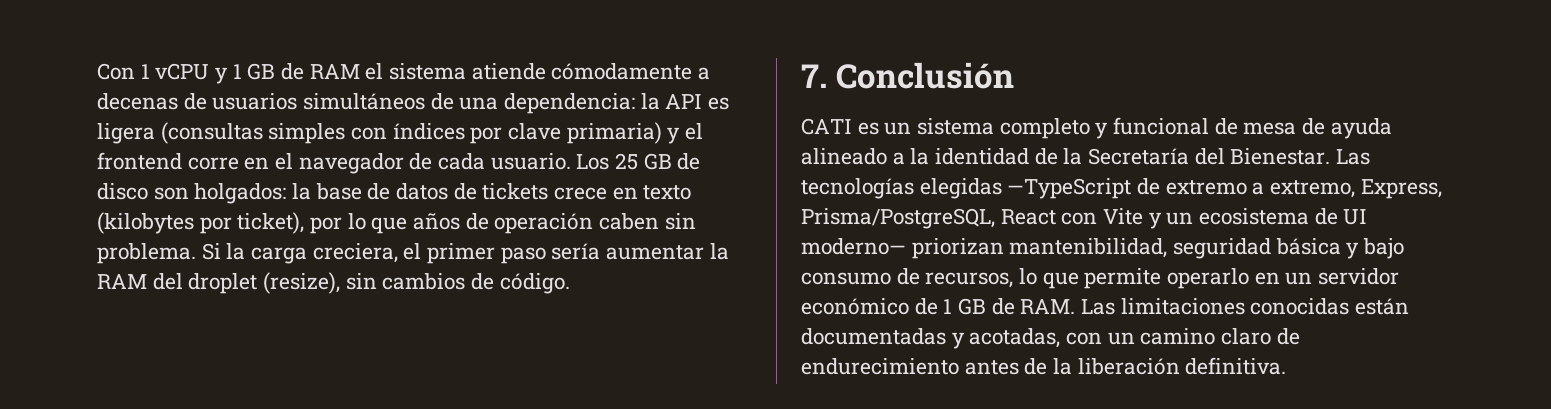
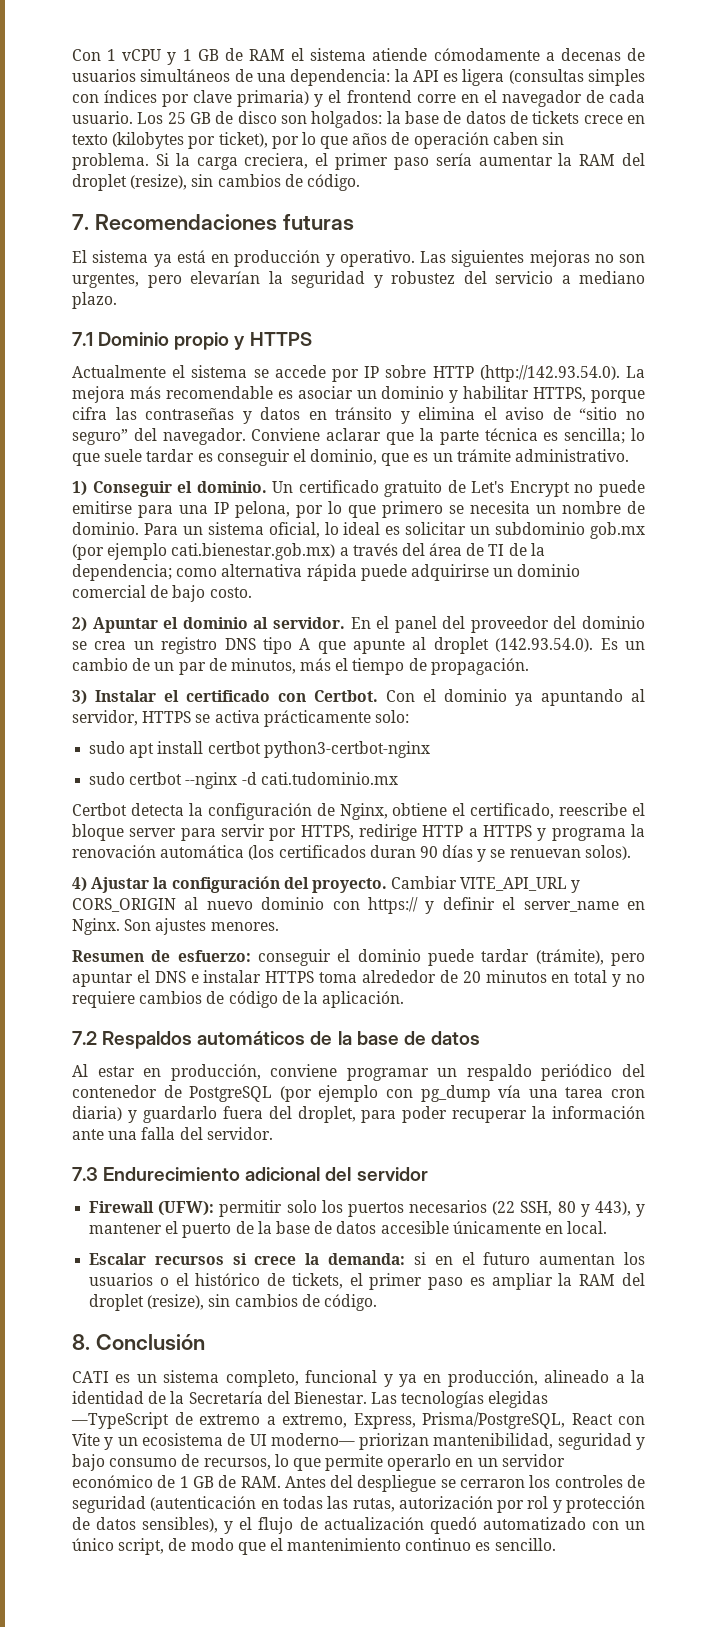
- 7. Conclusión
+ 7. Recomendaciones futuras
+ El sistema ya está en producción y operativo. Las siguientes mejoras no son urgentes, pero elevarían la seguridad y robustez del servicio a mediano plazo.
+ 7.1 Dominio propio y HTTPS
+ Actualmente el sistema se accede por IP sobre HTTP (http://142.93.54.0). La mejora más recomendable es asociar un dominio y habilitar HTTPS, porque cifra las contraseñas y datos en tránsito y elimina el aviso de “sitio no seguro” del navegador. Conviene aclarar que la parte técnica es sencilla; lo que suele tardar es conseguir el dominio, que es un trámite administrativo.
+ 1) Conseguir el dominio. Un certificado gratuito de Let's Encrypt no puede emitirse para una IP pelona, por lo que primero se necesita un nombre de dominio. Para un sistema oficial, lo ideal es solicitar un subdominio gob.mx (por ejemplo cati.bienestar.gob.mx) a través del área de TI de la dependencia; como alternativa rápida puede adquirirse un dominio comercial de bajo costo.
+ 2) Apuntar el dominio al servidor. En el panel del proveedor del dominio se crea un registro DNS tipo A que apunte al droplet (142.93.54.0). Es un cambio de un par de minutos, más el tiempo de propagación.
+ 3) Instalar el certificado con Certbot. Con el dominio ya apuntando al servidor, HTTPS se activa prácticamente solo:
+ sudo apt install certbot python3-certbot-nginx
+ sudo certbot --nginx -d cati.tudominio.mx
+ Certbot detecta la configuración de Nginx, obtiene el certificado, reescribe el bloque server para servir por HTTPS, redirige HTTP a HTTPS y programa la renovación automática (los certificados duran 90 días y se renuevan solos).
+ 4) Ajustar la configuración del proyecto. Cambiar VITE_API_URL y CORS_ORIGIN al nuevo dominio con https:// y definir el server_name en Nginx. Son ajustes menores.
+ Resumen de esfuerzo: conseguir el dominio puede tardar (trámite), pero apuntar el DNS e instalar HTTPS toma alrededor de 20 minutos en total y no requiere cambios de código de la aplicación.
+ 7.2 Respaldos automáticos de la base de datos
+ Al estar en producción, conviene programar un respaldo periódico del contenedor de PostgreSQL (por ejemplo con pg_dump vía una tarea cron diaria) y guardarlo fuera del droplet, para poder recuperar la información ante una falla del servidor.
+ 7.3 Endurecimiento adicional del servidor
+ Firewall (UFW): permitir solo los puertos necesarios (22 SSH, 80 y 443), y mantener el puerto de la base de datos accesible únicamente en local.
+ Escalar recursos si crece la demanda: si en el futuro aumentan los usuarios o el histórico de tickets, el primer paso es ampliar la RAM del droplet (resize), sin cambios de código.
+ 8. Conclusión
- CATI es un sistema completo y funcional de mesa de ayuda alineado a la identidad de la Secretaría del Bienestar.
+ CATI es un sistema completo, funcional y ya en producción, alineado a la identidad de la Secretaría del Bienestar.
- Las tecnologías elegidas —TypeScript de extremo a extremo, Express, Prisma/PostgreSQL, React con Vite y un ecosistema de UI moderno— priorizan mantenibilidad, seguridad básica y bajo consumo de recursos, lo que permite operarlo en un servidor económico de 1 GB de RAM. Las limitaciones conocidas están documentadas y acotadas, con un camino claro de endurecimiento antes de la liberación definitiva.
+ Las tecnologías elegidas —TypeScript de extremo a extremo, Express, Prisma/PostgreSQL, React con Vite y un ecosistema de UI moderno— priorizan mantenibilidad, seguridad y bajo consumo de recursos, lo que permite operarlo en un servidor económico de 1 GB de RAM. Antes del despliegue se cerraron los controles de seguridad (autenticación en todas las rutas, autorización por rol y protección de datos sensibles), y el flujo de actualización quedó automatizado con un único script, de modo que el mantenimiento continuo es sencillo.

